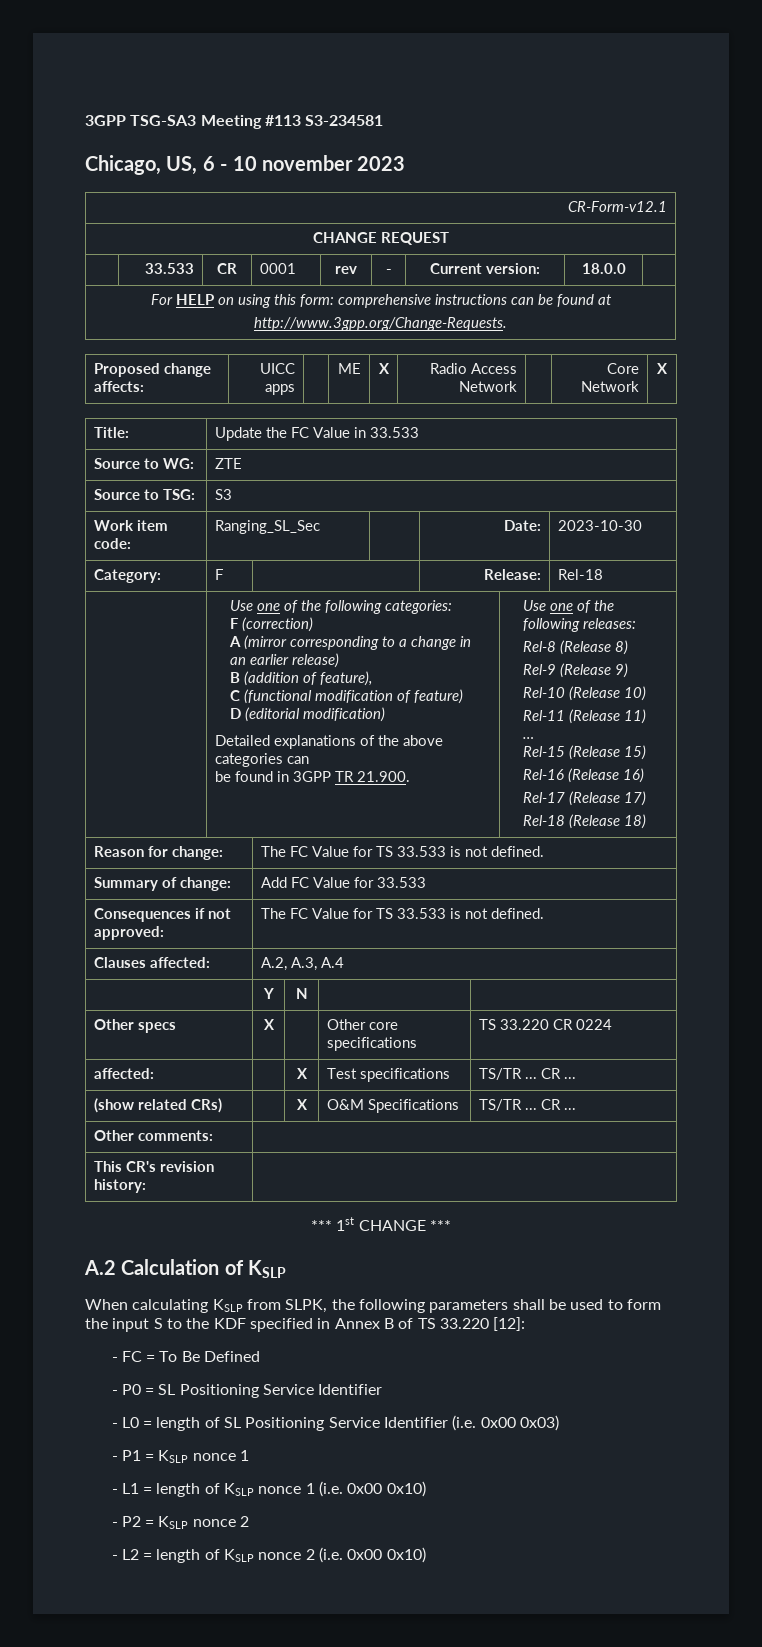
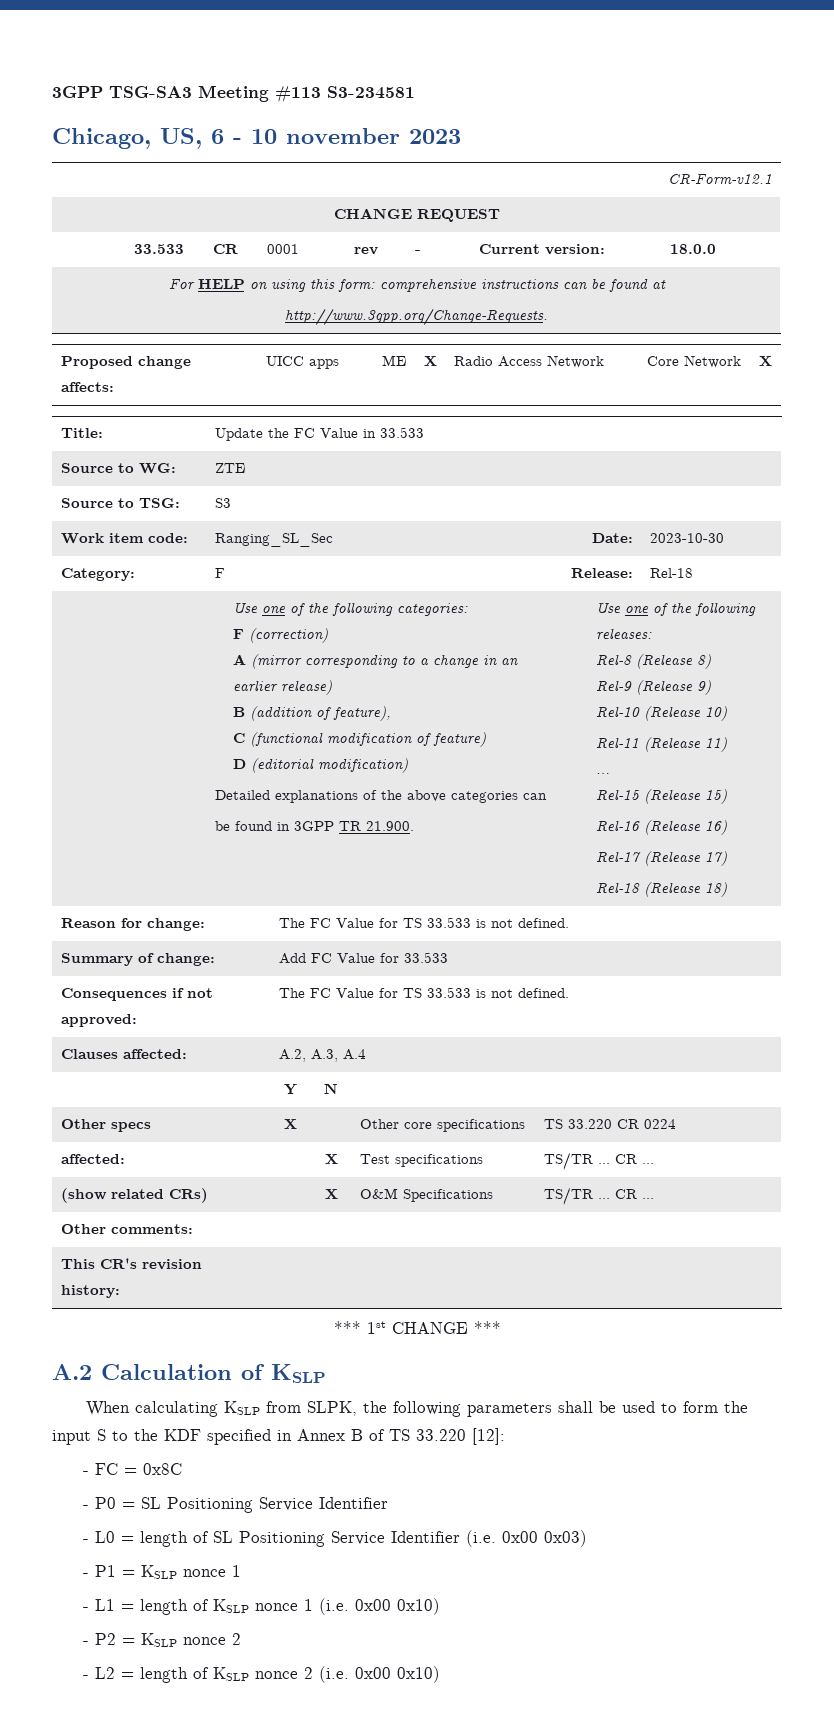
- - FC = To Be Defined
+ - FC = 0x8C

